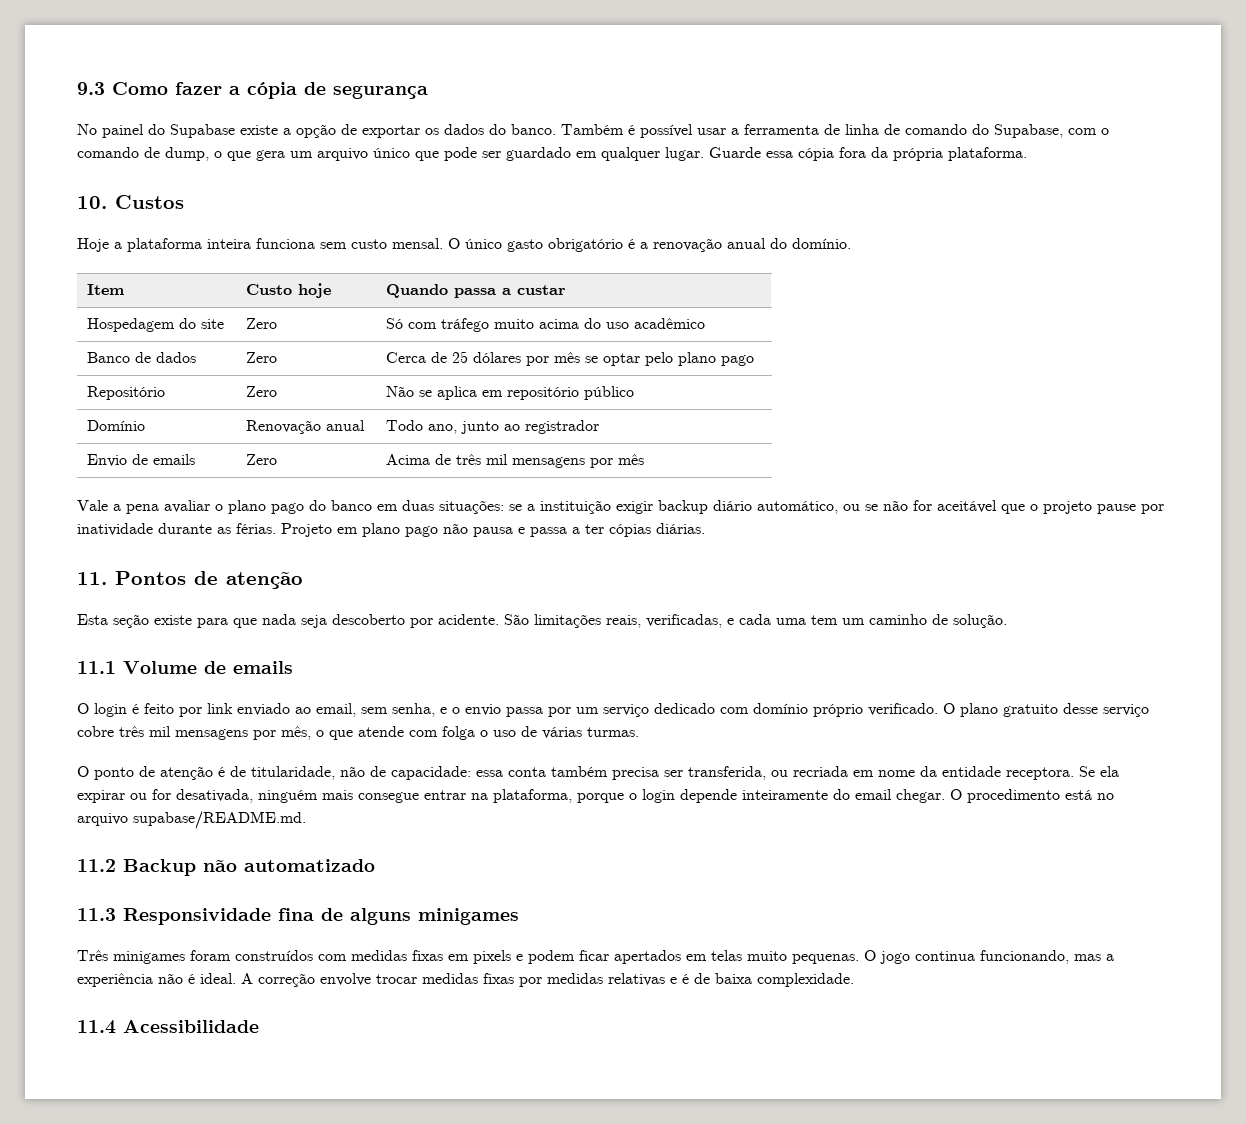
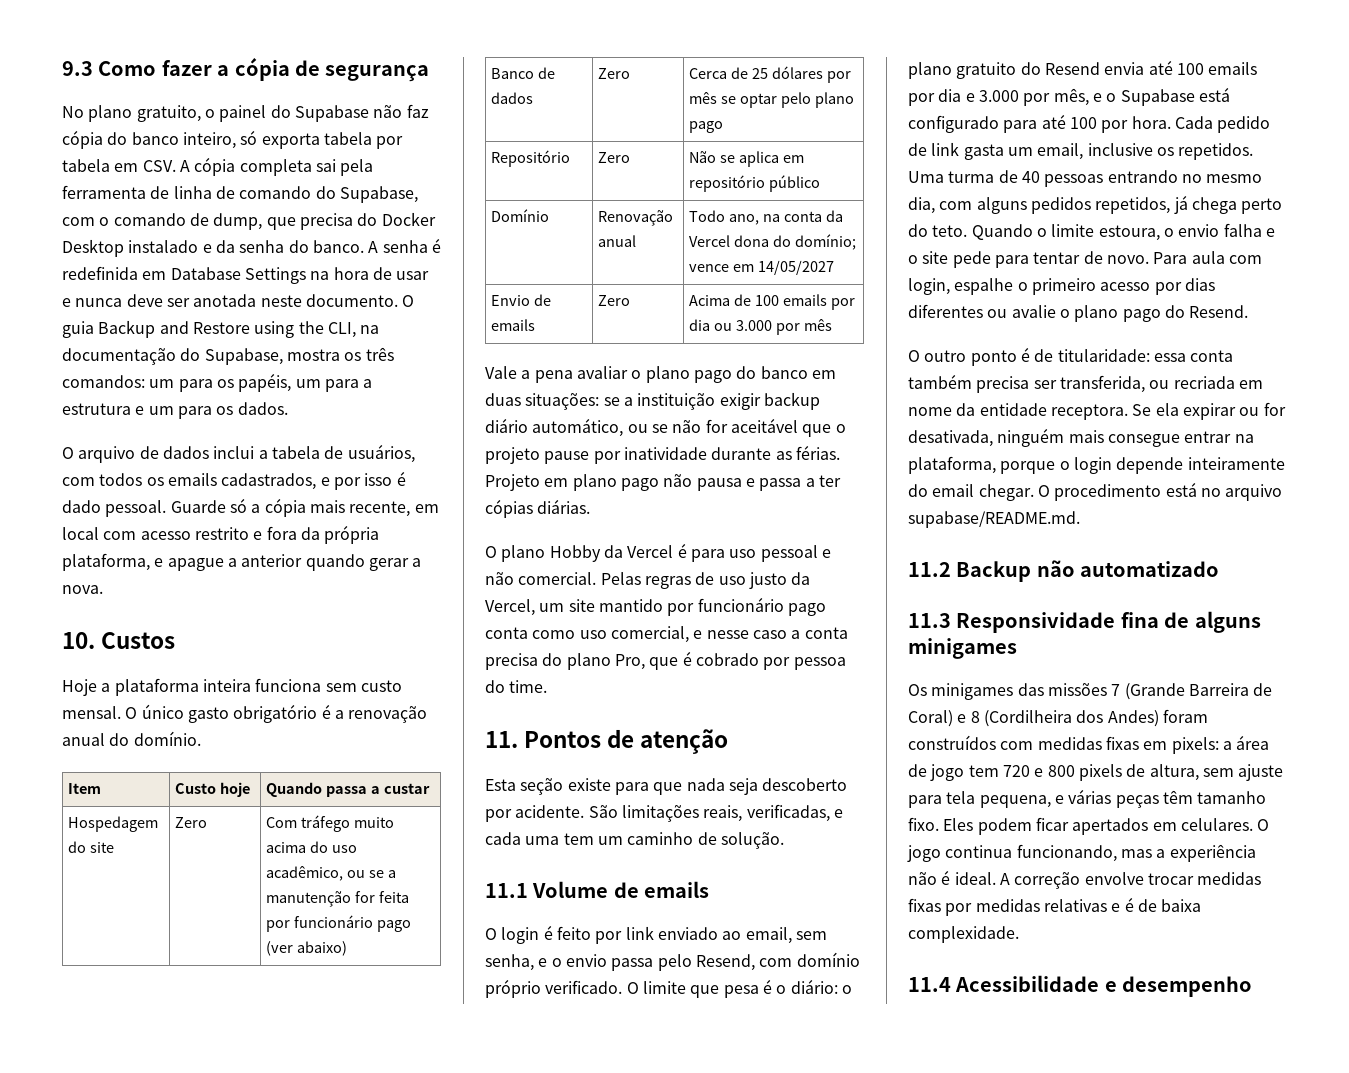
- No painel do Supabase existe a opção de exportar os dados do banco. Também é possível usar a ferramenta de linha de comando do Supabase, com o comando de dump, o que gera um arquivo único que pode ser guardado em qualquer lugar. Guarde essa cópia fora da própria plataforma.
+ No plano gratuito, o painel do Supabase não faz cópia do banco inteiro, só exporta tabela por tabela em CSV. A cópia completa sai pela ferramenta de linha de comando do Supabase, com o comando de dump, que precisa do Docker Desktop instalado e da senha do banco. A senha é redefinida em Database Settings na hora de usar e nunca deve ser anotada neste documento. O guia Backup and Restore using the CLI, na documentação do Supabase, mostra os três comandos: um para os papéis, um para a estrutura e um para os dados.
+ O arquivo de dados inclui a tabela de usuários, com todos os emails cadastrados, e por isso é dado pessoal. Guarde só a cópia mais recente, em local com acesso restrito e fora da própria plataforma, e apague a anterior quando gerar a nova.
- Hospedagem do site | Zero | Só com tráfego muito acima do uso acadêmico
+ Hospedagem do site | Zero | Com tráfego muito acima do uso acadêmico, ou se a manutenção for feita por funcionário pago (ver abaixo)
- Domínio | Renovação anual | Todo ano, junto ao registrador
+ Domínio | Renovação anual | Todo ano, na conta da Vercel dona do domínio; vence em 14/05/2027
- Envio de emails | Zero | Acima de três mil mensagens por mês
+ Envio de emails | Zero | Acima de 100 emails por dia ou 3.000 por mês
+ O plano Hobby da Vercel é para uso pessoal e não comercial. Pelas regras de uso justo da Vercel, um site mantido por funcionário pago conta como uso comercial, e nesse caso a conta precisa do plano Pro, que é cobrado por pessoa do time.
- O login é feito por link enviado ao email, sem senha, e o envio passa por um serviço dedicado com domínio próprio verificado.
+ O login é feito por link enviado ao email, sem senha, e o envio passa pelo Resend, com domínio próprio verificado.
- O plano gratuito desse serviço cobre três mil mensagens por mês, o que atende com folga o uso de várias turmas.
- O ponto de atenção é de titularidade, não de capacidade: essa conta também precisa ser transferida, ou recriada em nome da entidade receptora.
+ O limite que pesa é o diário: o plano gratuito do Resend envia até 100 emails por dia e 3.000 por mês, e o Supabase está configurado para até 100 por hora. Cada pedido de link gasta um email, inclusive os repetidos. Uma turma de 40 pessoas entrando no mesmo dia, com alguns pedidos repetidos, já chega perto do teto. Quando o limite estoura, o envio falha e o site pede para tentar de novo. Para aula com login, espalhe o primeiro acesso por dias diferentes ou avalie o plano pago do Resend.
+ O outro ponto é de titularidade: essa conta também precisa ser transferida, ou recriada em nome da entidade receptora.
- Três minigames foram construídos com medidas fixas em pixels e podem ficar apertados em telas muito pequenas.
+ Os minigames das missões 7 (Grande Barreira de Coral) e 8 (Cordilheira dos Andes) foram construídos com medidas fixas em pixels: a área de jogo tem 720 e 800 pixels de altura, sem ajuste para tela pequena, e várias peças têm tamanho fixo. Eles podem ficar apertados em celulares.
- 11.4 Acessibilidade
+ 11.4 Acessibilidade e desempenho

